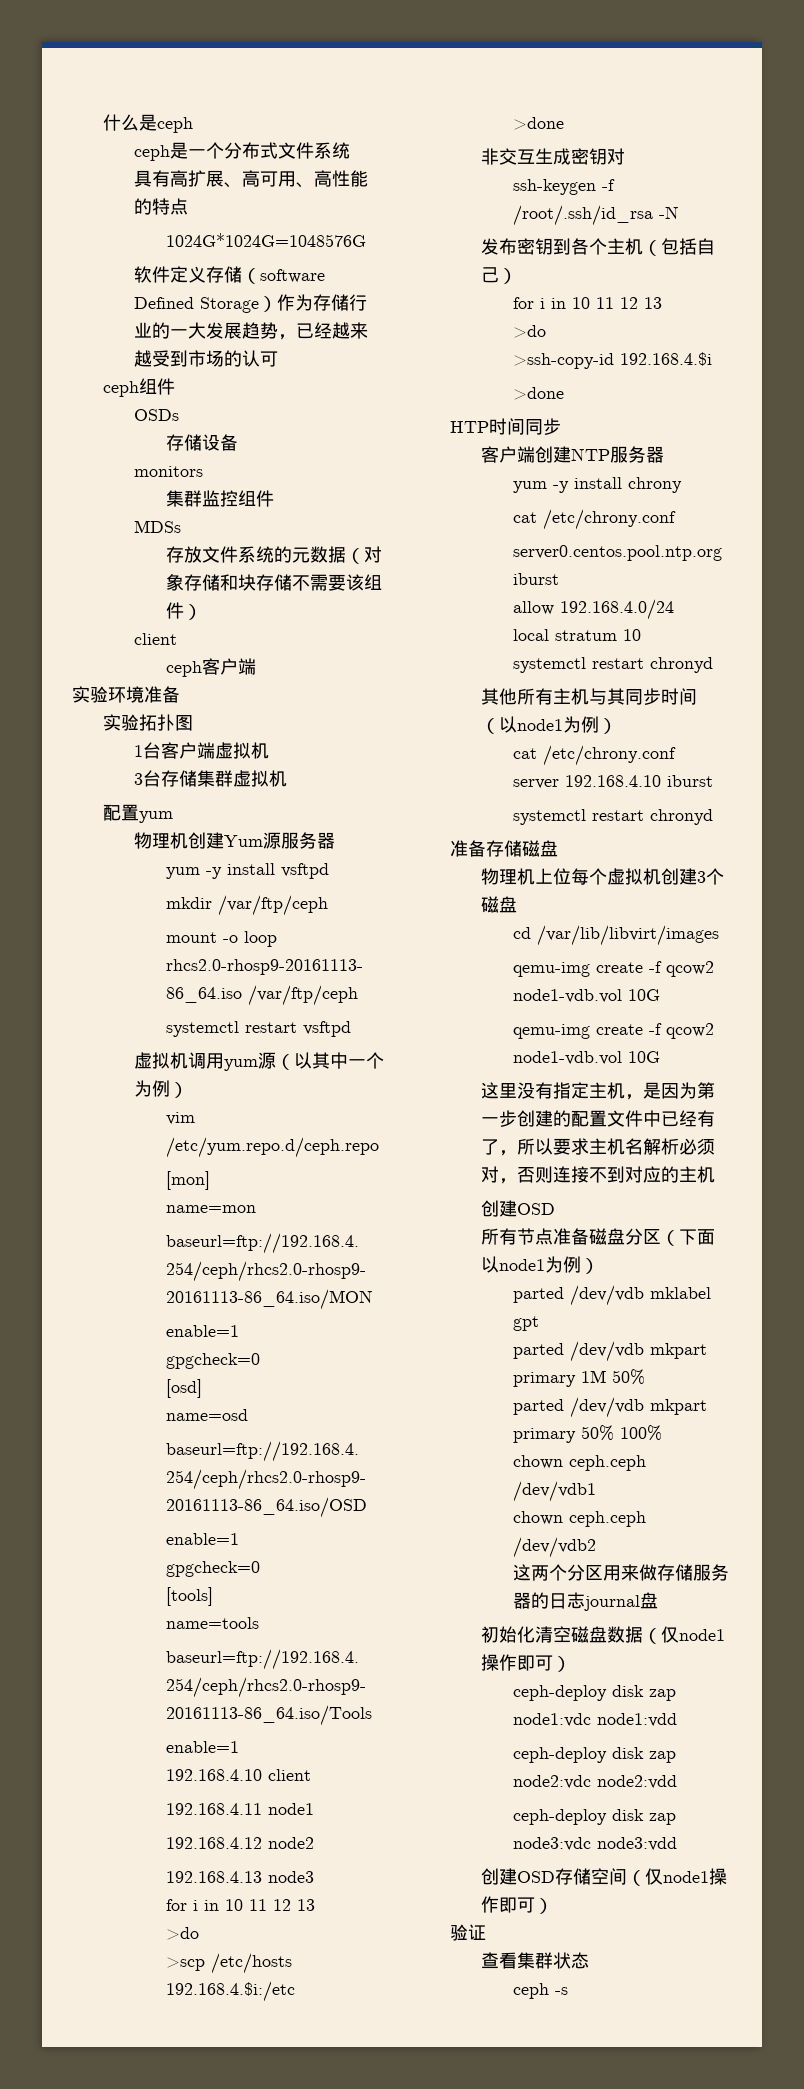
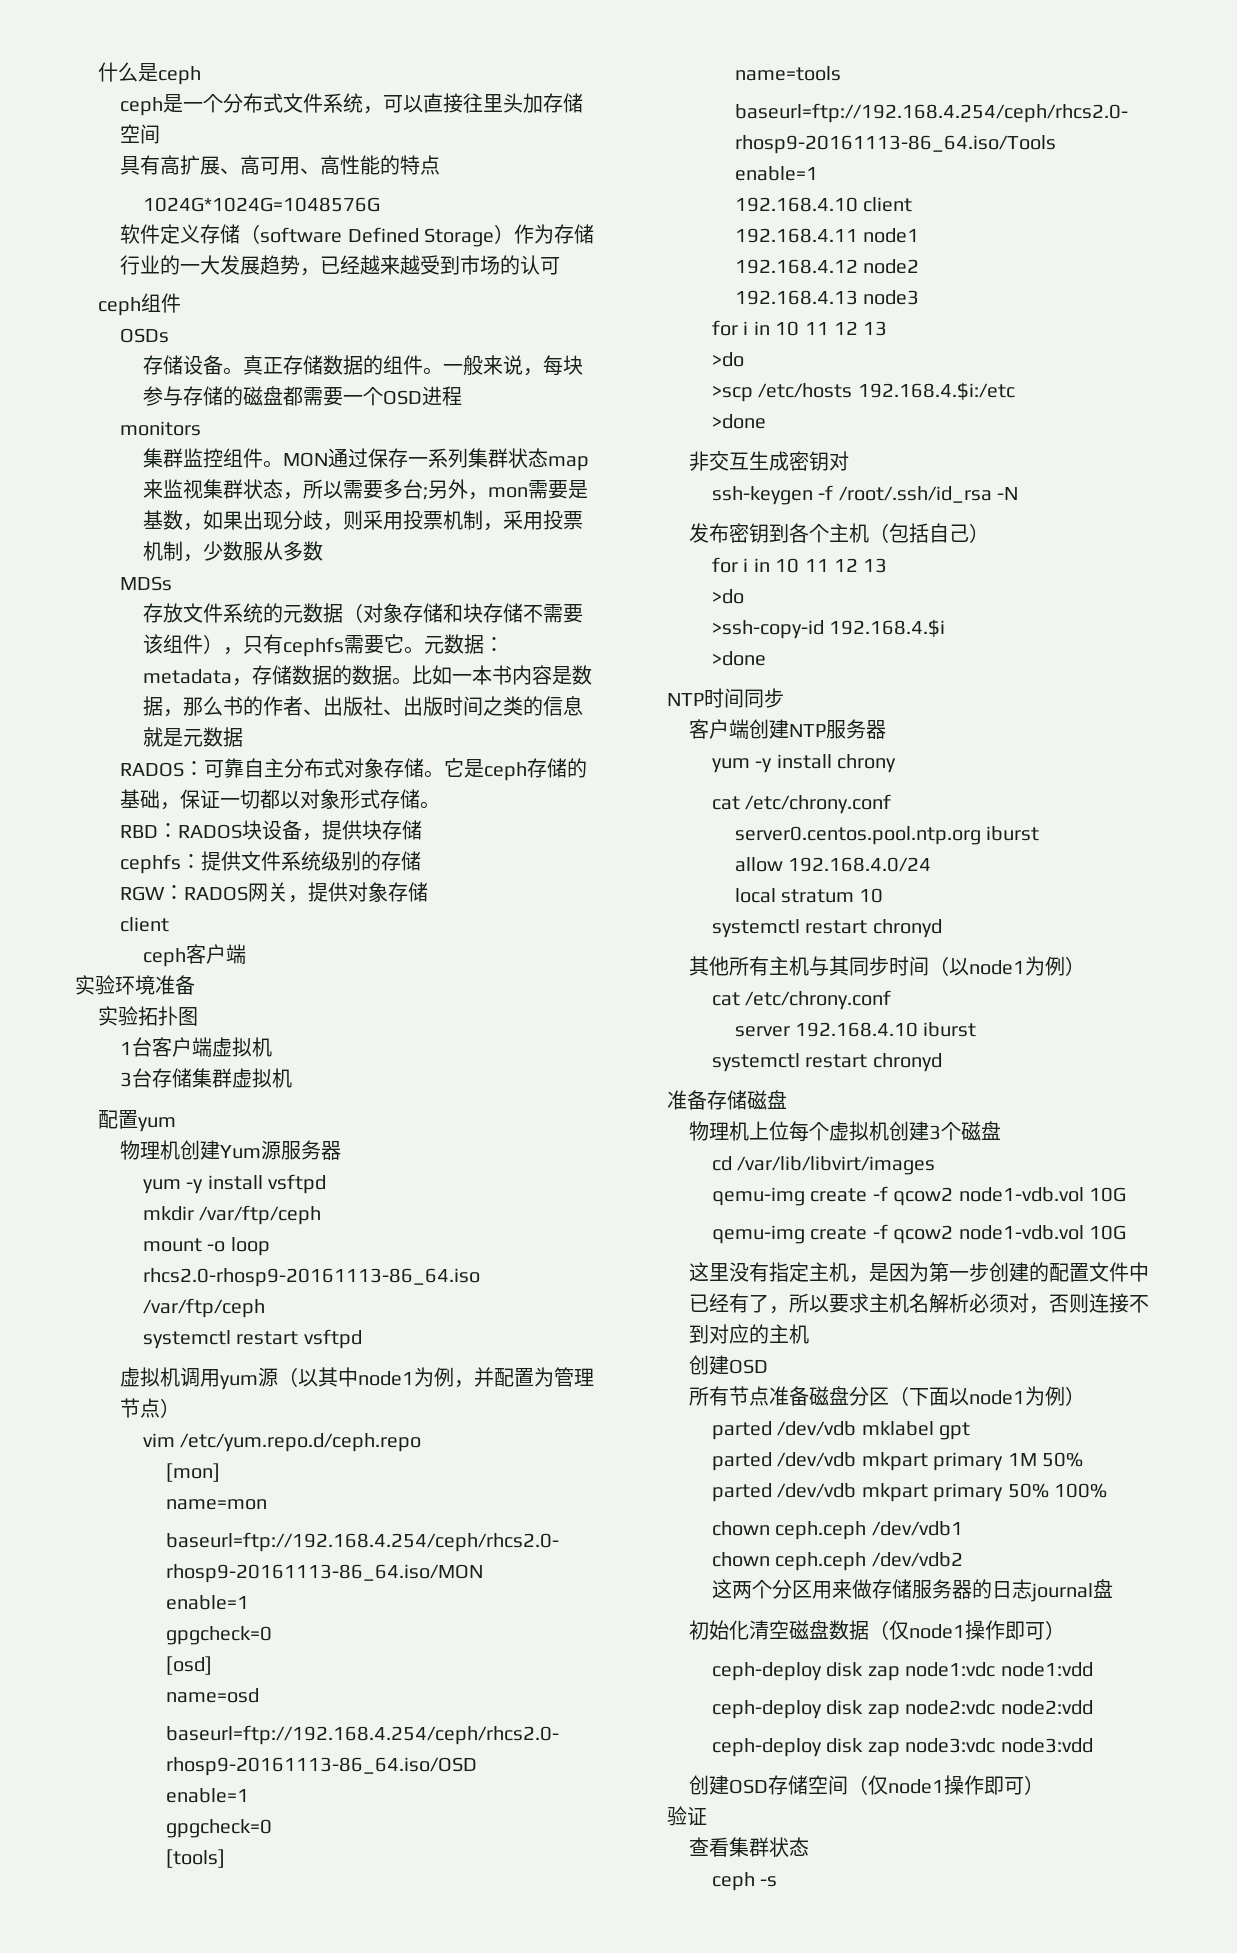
- ceph是一个分布式文件系统
+ ceph是一个分布式文件系统，可以直接往里头加存储空间
- 存储设备
+ 存储设备。真正存储数据的组件。一般来说，每块参与存储的磁盘都需要一个OSD进程
  monitors
- 集群监控组件
+ 集群监控组件。MON通过保存一系列集群状态map来监视集群状态，所以需要多台;另外，mon需要是基数，如果出现分歧，则采用投票机制，采用投票机制，少数服从多数
- 存放文件系统的元数据（对象存储和块存储不需要该组件）
+ 存放文件系统的元数据（对象存储和块存储不需要该组件），只有cephfs需要它。元数据：metadata，存储数据的数据。比如一本书内容是数据，那么书的作者、出版社、出版时间之类的信息就是元数据
+ RADOS：可靠自主分布式对象存储。它是ceph存储的基础，保证一切都以对象形式存储。
+ RBD：RADOS块设备，提供块存储
+ cephfs：提供文件系统级别的存储
+ RGW：RADOS网关，提供对象存储
- 虚拟机调用yum源（以其中一个为例）
+ 虚拟机调用yum源（以其中node1为例，并配置为管理节点）
- HTP时间同步
+ NTP时间同步

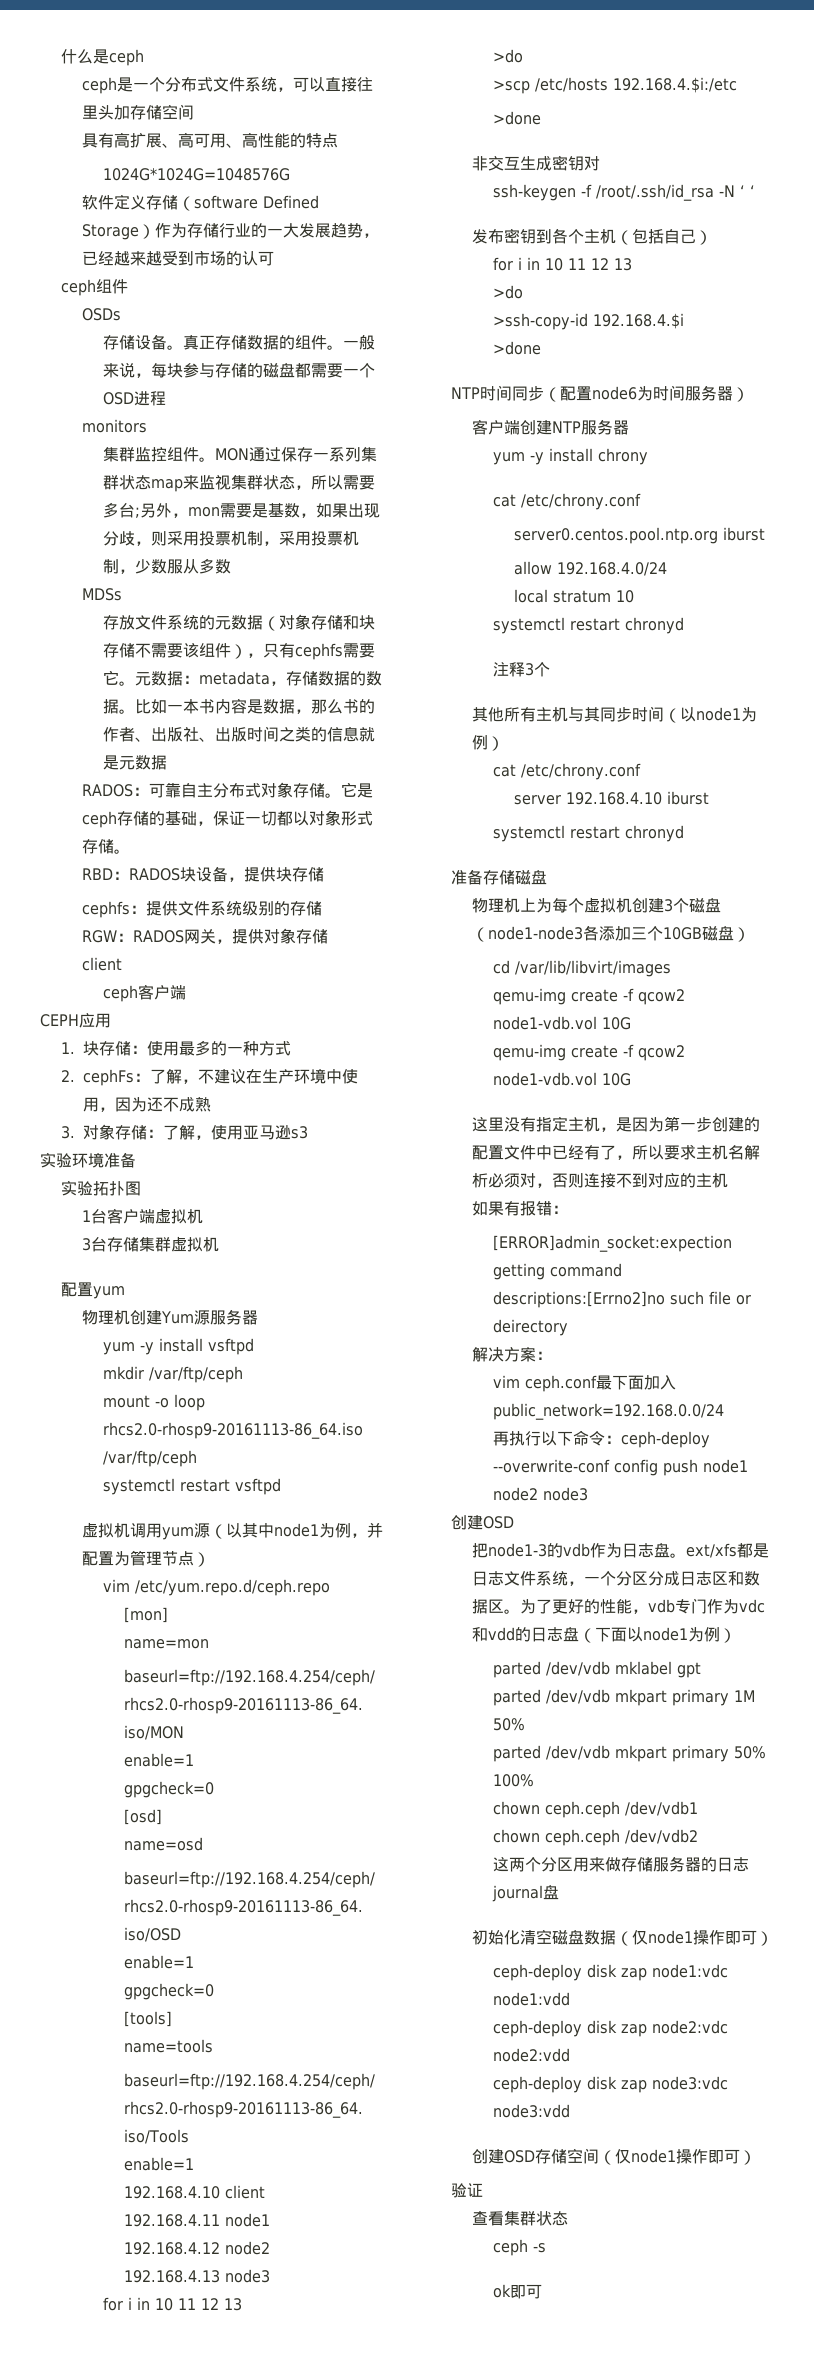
+ CEPH应用
+ 1.块存储：使用最多的一种方式
+ 2. cephFs：了解，不建议在生产环境中使用，因为还不成熟
+ 3.对象存储：了解，使用亚马逊s3
- ssh-keygen -f /root/.ssh/id_rsa -N
+ ssh-keygen -f /root/.ssh/id_rsa -N ‘ ‘
- NTP时间同步
+ NTP时间同步（配置node6为时间服务器）
+ 注释3个
- 物理机上位每个虚拟机创建3个磁盘
+ 物理机上为每个虚拟机创建3个磁盘（node1-node3各添加三个10GB磁盘）
  这里没有指定主机，是因为第一步创建的配置文件中已经有了，所以要求主机名解析必须对，否则连接不到对应的主机
+ 如果有报错：
+ [ERROR]admin_socket:expection getting command descriptions:[Errno2]no such file or deirectory
+ 解决方案：
+ vim ceph.conf最下面加入public_network=192.168.0.0/24
+ 再执行以下命令：ceph-deploy --overwrite-conf config push node1 node2 node3
  创建OSD
- 所有节点准备磁盘分区（下面以node1为例）
+ 把node1-3的vdb作为日志盘。ext/xfs都是日志文件系统，一个分区分成日志区和数据区。为了更好的性能，vdb专门作为vdc和vdd的日志盘（下面以node1为例）
+ ok即可

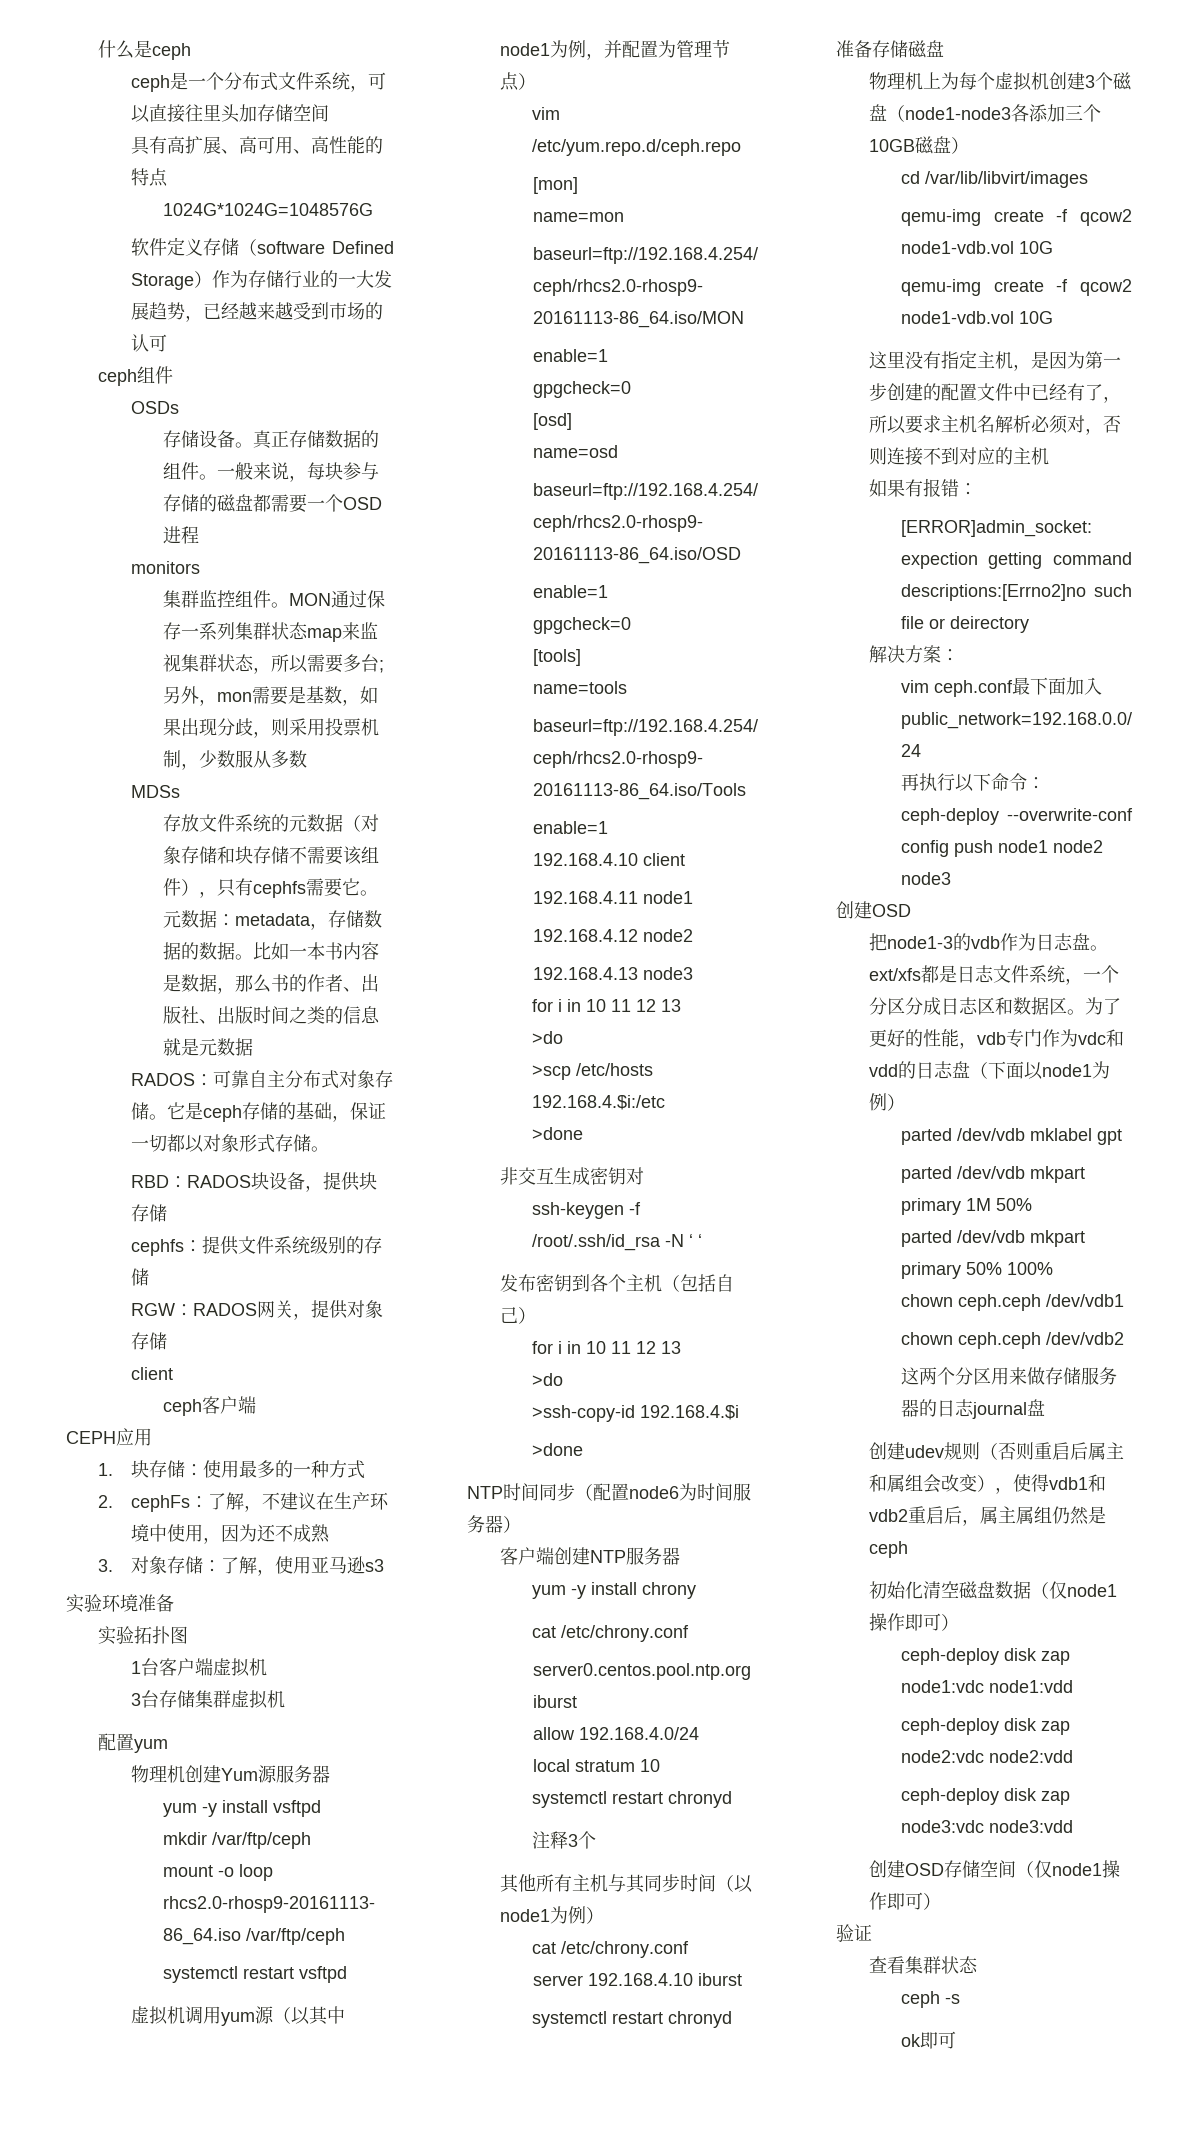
- MON通过保存一系列集群状态map来监视集群状态，所以需要多台;另外，mon需要是基数，如果出现分歧，则采用投票机制，采用投票机制，少数服从多数
+ MON通过保存一系列集群状态map来监视集群状态，所以需要多台;另外，mon需要是基数，如果出现分歧，则采用投票机制，少数服从多数
+ 创建udev规则（否则重启后属主和属组会改变），使得vdb1和vdb2重启后，属主属组仍然是ceph

